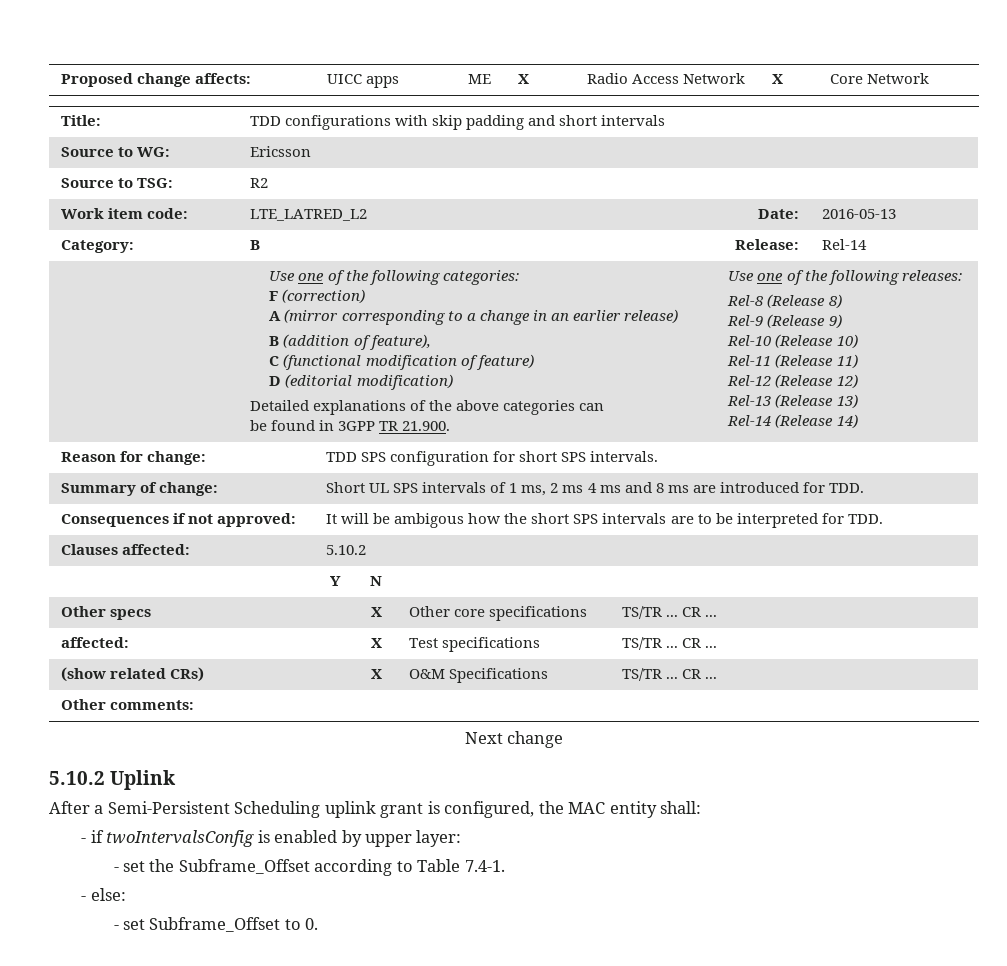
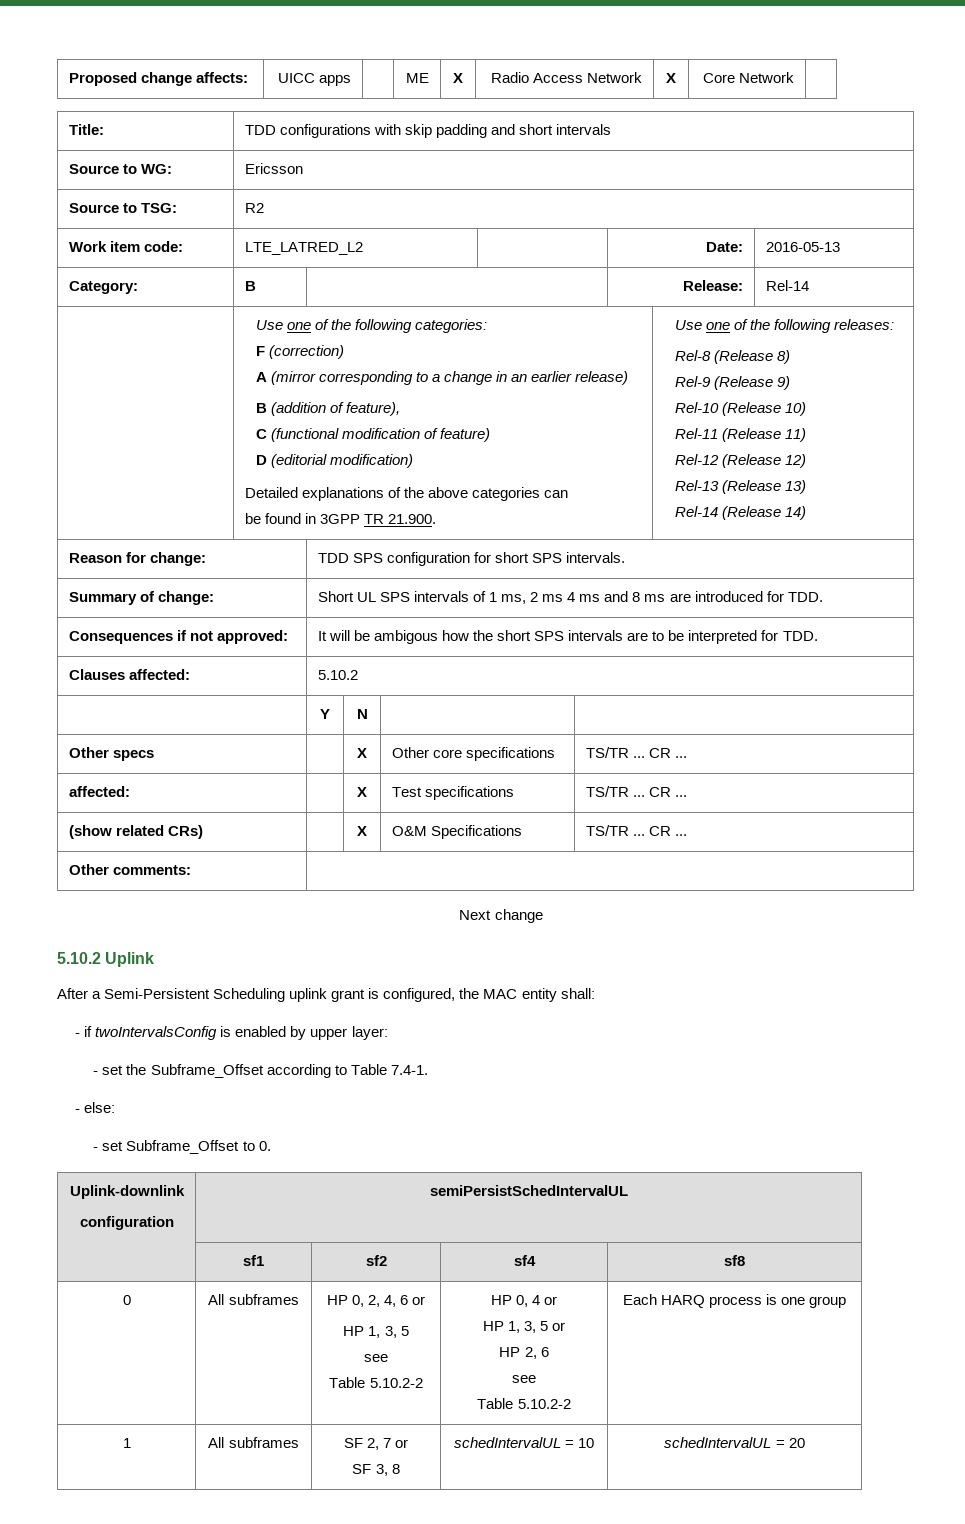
+ Uplink-downlink
+ configuration | semiPersistSchedIntervalUL
+ | sf1 | sf2 | sf4 | sf8
+ 0 | All subframes | HP 0, 2, 4, 6 or
+ HP 1, 3, 5
+ see
+ Table 5.10.2-2 | HP 0, 4 or
+ HP 1, 3, 5 or
+ HP 2, 6
+ see
+ Table 5.10.2-2 | Each HARQ process is one group
+ 1 | All subframes | SF 2, 7 or
+ SF 3, 8 | schedIntervalUL = 10 | schedIntervalUL = 20

